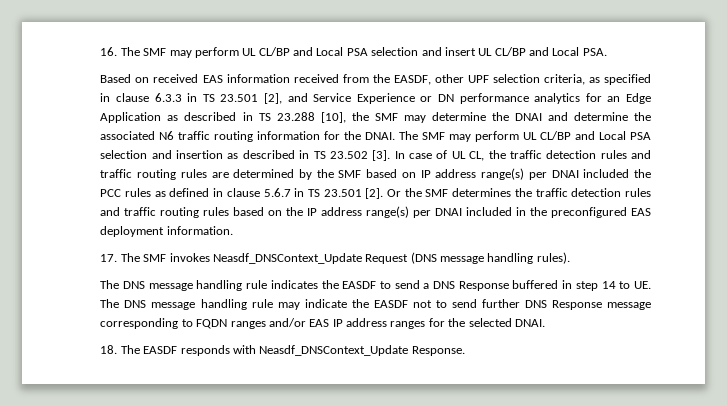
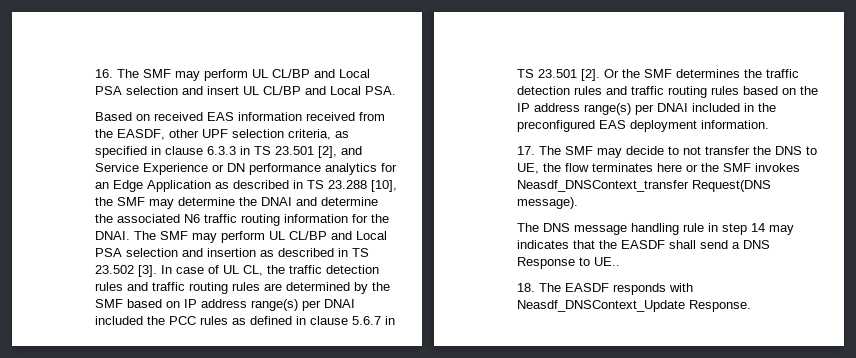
- 17. The SMF invokes Neasdf_DNSContext_Update Request (DNS message handling rules).
- The DNS message handling rule indicates the EASDF to send a DNS Response buffered in step 14 to UE. The DNS message handling rule may indicate the EASDF not to send further DNS Response message corresponding to FQDN ranges and/or EAS IP address ranges for the selected DNAI.
+ 17. The SMF may decide to not transfer the DNS to UE, the flow terminates here or the SMF invokes Neasdf_DNSContext_transfer Request(DNS message).
+ The DNS message handling rule in step 14 may indicates that the EASDF shall send a DNS Response to UE..

